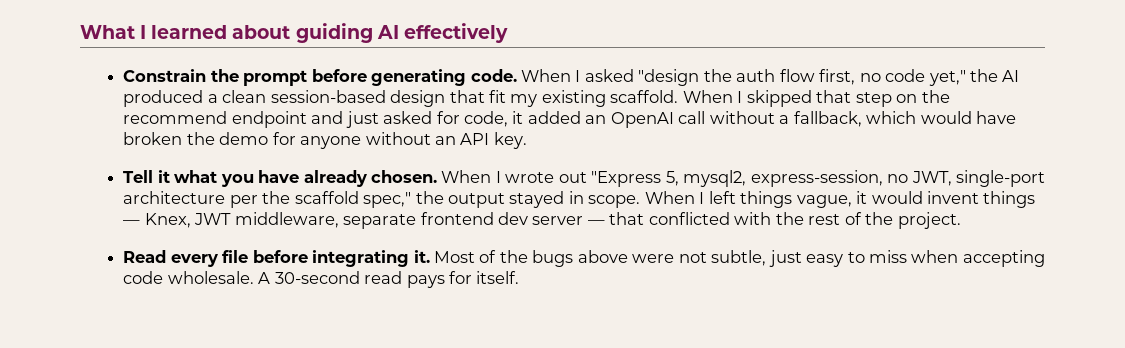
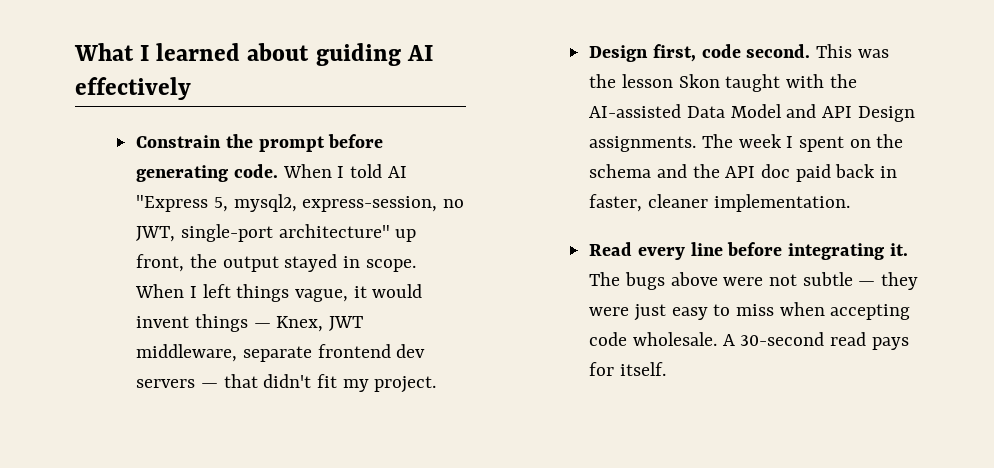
- When I asked "design the auth flow first, no code yet," the AI produced a clean session-based design that fit my existing scaffold. When I skipped that step on the recommend endpoint and just asked for code, it added an OpenAI call without a fallback, which would have broken the demo for anyone without an API key.
- Tell it what you have already chosen. When I wrote out "Express 5, mysql2, express-session, no JWT, single-port architecture per the scaffold spec," the output stayed in scope.
+ When I told AI "Express 5, mysql2, express-session, no JWT, single-port architecture" up front, the output stayed in scope.
- When I left things vague, it would invent things — Knex, JWT middleware, separate frontend dev server — that conflicted with the rest of the project.
+ When I left things vague, it would invent things — Knex, JWT middleware, separate frontend dev servers — that didn't fit my project.
+ Design first, code second. This was the lesson Skon taught with the AI-assisted Data Model and API Design assignments. The week I spent on the schema and the API doc paid back in faster, cleaner implementation.
- Read every file before integrating it.
+ Read every line before integrating it.
- Most of the bugs above were not subtle, just easy to miss when accepting code wholesale.
+ The bugs above were not subtle — they were just easy to miss when accepting code wholesale.

